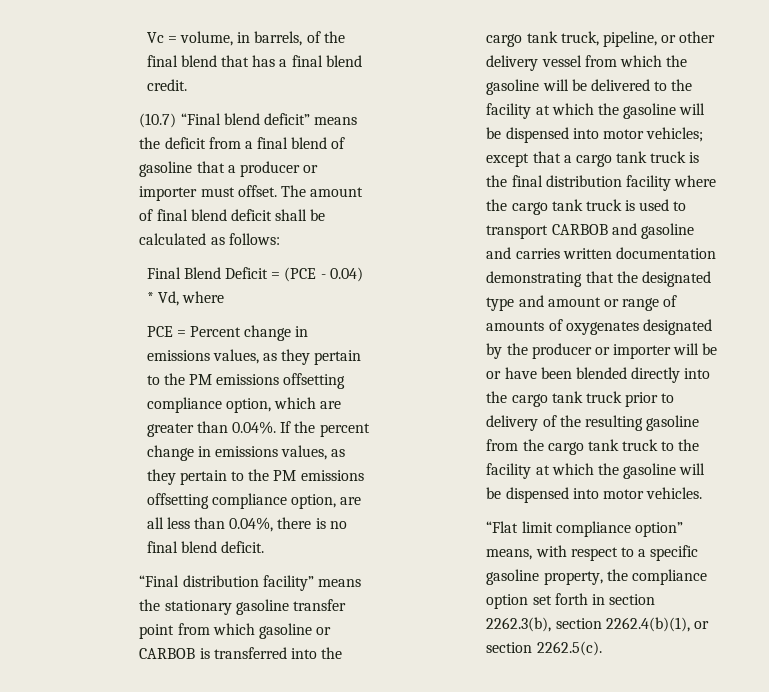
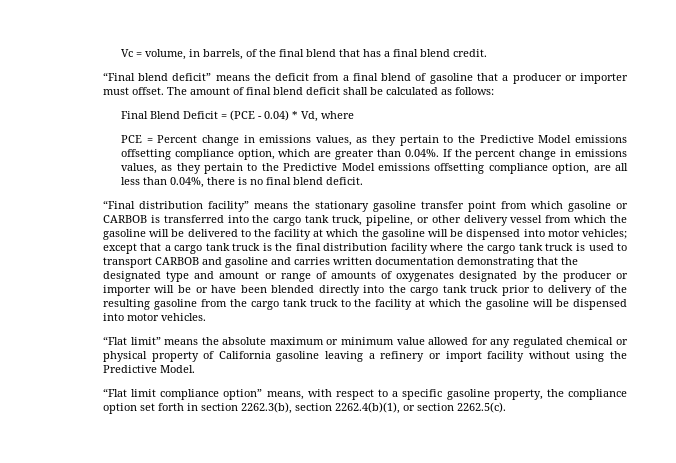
- (10.7) “Final blend deficit” means the deficit from a final blend of gasoline that a producer or importer must offset.
+ “Final blend deficit” means the deficit from a final blend of gasoline that a producer or importer must offset.
- PCE = Percent change in emissions values, as they pertain to the PM emissions offsetting compliance option, which are greater than 0.04%. If the percent change in emissions values, as they pertain to the PM emissions offsetting compliance option, are all less than 0.04%, there is no final blend deficit.
+ PCE = Percent change in emissions values, as they pertain to the Predictive Model emissions offsetting compliance option, which are greater than 0.04%. If the percent change in emissions values, as they pertain to the Predictive Model emissions offsetting compliance option, are all less than 0.04%, there is no final blend deficit.
+ “Flat limit” means the absolute maximum or minimum value allowed for any regulated chemical or physical property of California gasoline leaving a refinery or import facility without using the Predictive Model.

